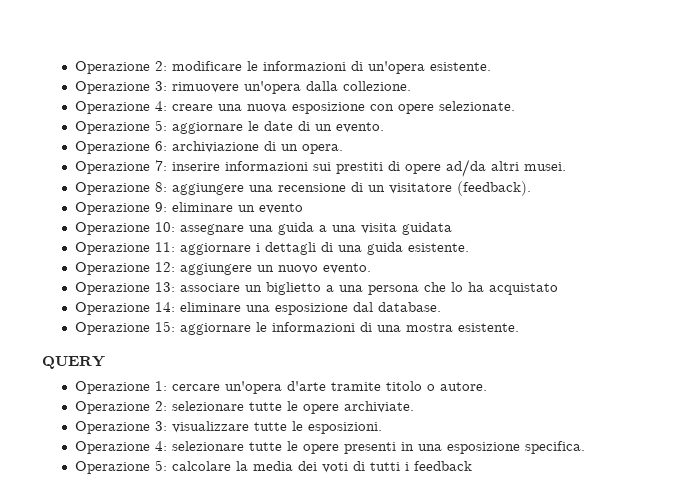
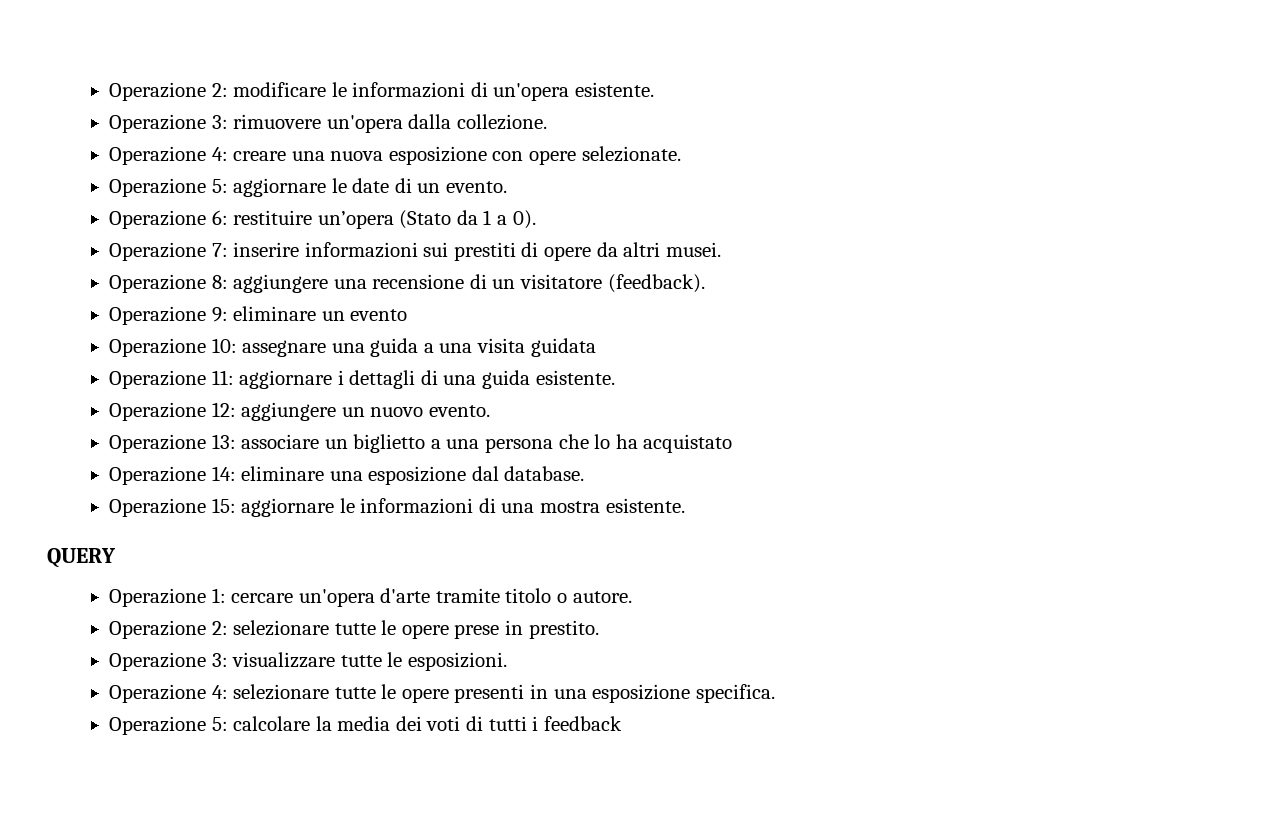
- Operazione 6: archiviazione di un opera.
+ Operazione 6: restituire un’opera (Stato da 1 a 0).
- Operazione 7: inserire informazioni sui prestiti di opere ad/da altri musei.
+ Operazione 7: inserire informazioni sui prestiti di opere da altri musei.
- Operazione 2: selezionare tutte le opere archiviate.
+ Operazione 2: selezionare tutte le opere prese in prestito.

